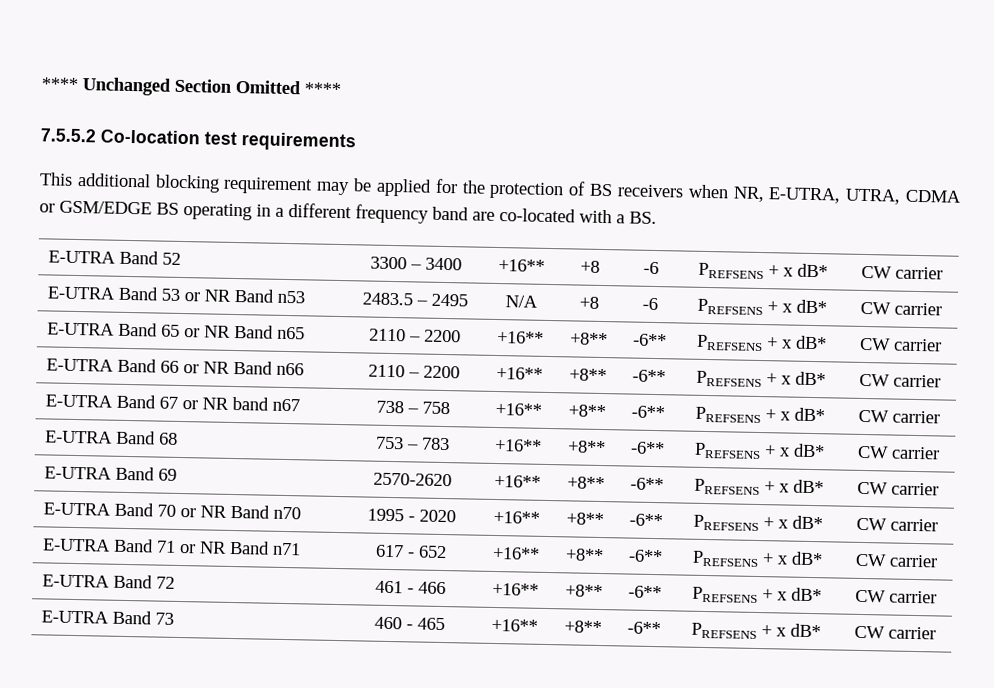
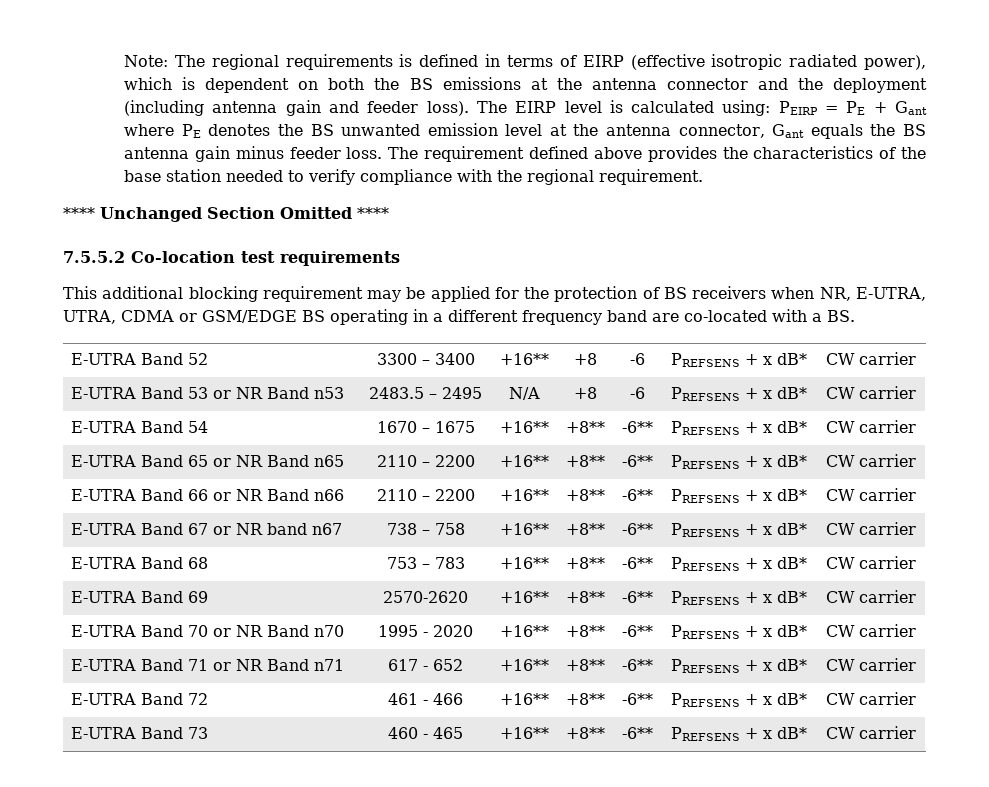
+ Note: The regional requirements is defined in terms of EIRP (effective isotropic radiated power), which is dependent on both the BS emissions at the antenna connector and the deployment (including antenna gain and feeder loss). The EIRP level is calculated using: PEIRP = PE + Gant where PE denotes the BS unwanted emission level at the antenna connector, Gant equals the BS antenna gain minus feeder loss. The requirement defined above provides the characteristics of the base station needed to verify compliance with the regional requirement.
+ E-UTRA Band 54 | 1670 – 1675 | +16** | +8** | -6** | PREFSENS + x dB* | CW carrier

